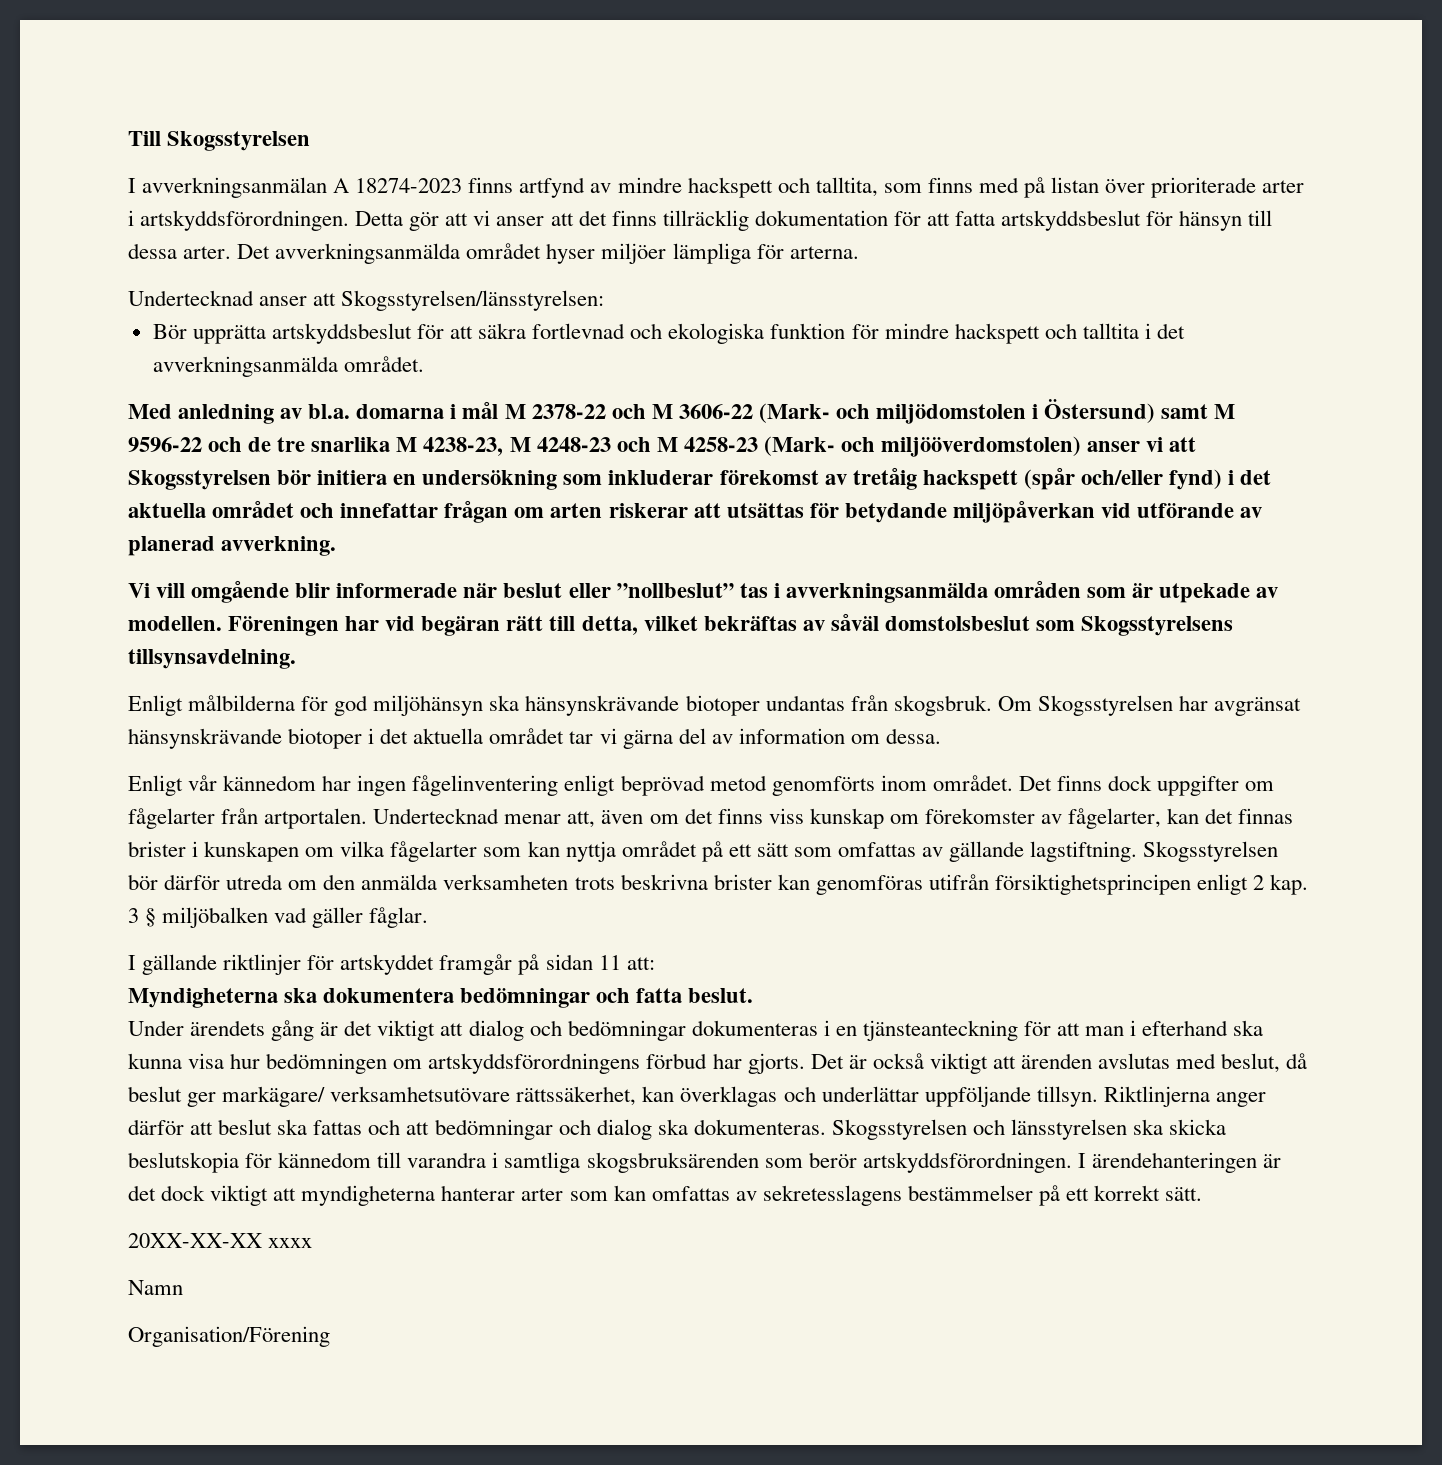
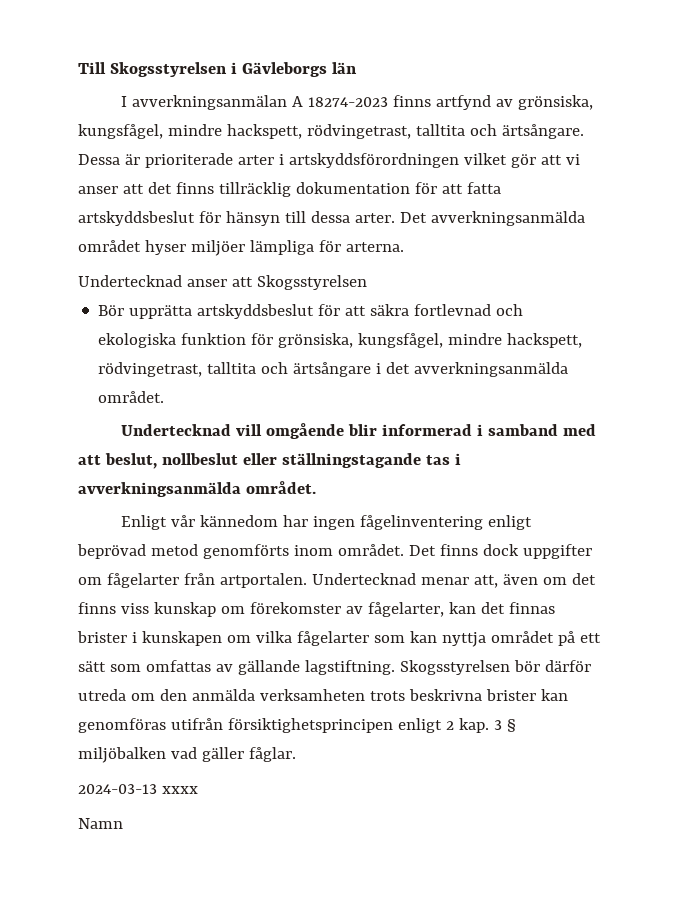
- Till Skogsstyrelsen
+ Till Skogsstyrelsen i Gävleborgs län
- I avverkningsanmälan A 18274-2023 finns artfynd av mindre hackspett och talltita, som finns med på listan över prioriterade arter i artskyddsförordningen. Detta gör att vi anser att det finns tillräcklig dokumentation för att fatta artskyddsbeslut för hänsyn till dessa arter.
+ I avverkningsanmälan A 18274-2023 finns artfynd av grönsiska, kungsfågel, mindre hackspett, rödvingetrast, talltita och ärtsångare. Dessa är prioriterade arter i artskyddsförordningen vilket gör att vi anser att det finns tillräcklig dokumentation för att fatta artskyddsbeslut för hänsyn till dessa arter.
- Undertecknad anser att Skogsstyrelsen/länsstyrelsen:
+ Undertecknad anser att Skogsstyrelsen
- Bör upprätta artskyddsbeslut för att säkra fortlevnad och ekologiska funktion för mindre hackspett och talltita i det avverkningsanmälda området.
- Med anledning av bl.a. domarna i mål M 2378-22 och M 3606-22 (Mark- och miljödomstolen i Östersund) samt M 9596-22 och de tre snarlika M 4238-23, M 4248-23 och M 4258-23 (Mark- och miljööverdomstolen) anser vi att Skogsstyrelsen bör initiera en undersökning som inkluderar förekomst av tretåig hackspett (spår och/eller fynd) i det aktuella området och innefattar frågan om arten riskerar att utsättas för betydande miljöpåverkan vid utförande av planerad avverkning.
- Vi vill omgående blir informerade när beslut eller ”nollbeslut” tas i avverkningsanmälda områden som är utpekade av modellen. Föreningen har vid begäran rätt till detta, vilket bekräftas av såväl domstolsbeslut som Skogsstyrelsens tillsynsavdelning.
- Enligt målbilderna för god miljöhänsyn ska hänsynskrävande biotoper undantas från skogsbruk. Om Skogsstyrelsen har avgränsat hänsynskrävande biotoper i det aktuella området tar vi gärna del av information om dessa.
+ Bör upprätta artskyddsbeslut för att säkra fortlevnad och ekologiska funktion för grönsiska, kungsfågel, mindre hackspett, rödvingetrast, talltita och ärtsångare i det avverkningsanmälda området.
+ Undertecknad vill omgående blir informerad i samband med att beslut, nollbeslut eller ställningstagande tas i avverkningsanmälda området.
- I gällande riktlinjer för artskyddet framgår på sidan 11 att:
- Myndigheterna ska dokumentera bedömningar och fatta beslut.
- Under ärendets gång är det viktigt att dialog och bedömningar dokumenteras i en tjänsteanteckning för att man i efterhand ska kunna visa hur bedömningen om artskyddsförordningens förbud har gjorts. Det är också viktigt att ärenden avslutas med beslut, då beslut ger markägare/ verksamhetsutövare rättssäkerhet, kan överklagas och underlättar uppföljande tillsyn. Riktlinjerna anger därför att beslut ska fattas och att bedömningar och dialog ska dokumenteras. Skogsstyrelsen och länsstyrelsen ska skicka beslutskopia för kännedom till varandra i samtliga skogsbruksärenden som berör artskyddsförordningen. I ärendehanteringen är det dock viktigt att myndigheterna hanterar arter som kan omfattas av sekretesslagens bestämmelser på ett korrekt sätt.
- 20XX-XX-XX xxxx
+ 2024-03-13 xxxx
- Organisation/Förening

